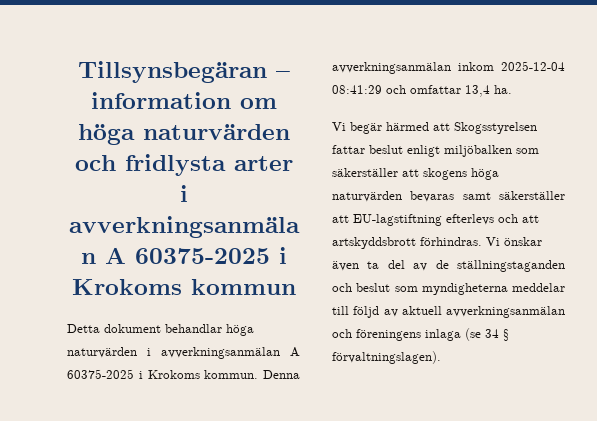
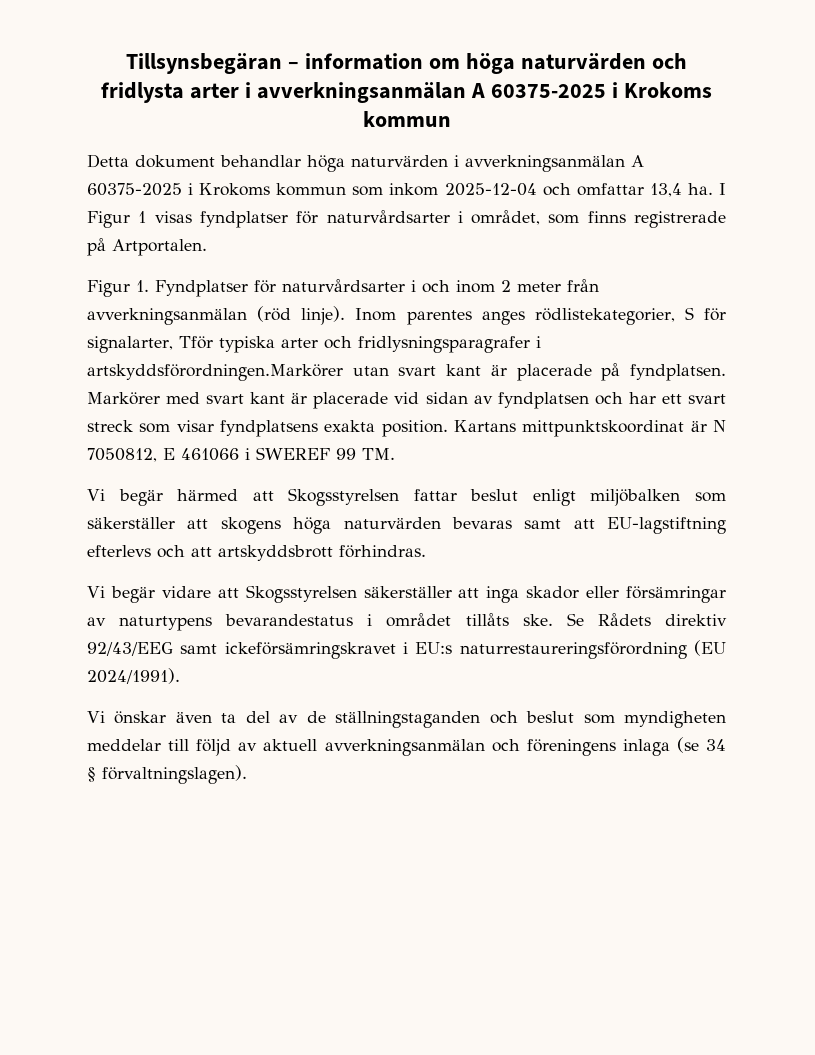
- Detta dokument behandlar höga naturvärden i avverkningsanmälan A 60375-2025 i Krokoms kommun. Denna avverkningsanmälan inkom 2025-12-04 08:41:29 och omfattar 13,4 ha.
+ Detta dokument behandlar höga naturvärden i avverkningsanmälan A 60375-2025 i Krokoms kommun som inkom 2025-12-04 och omfattar 13,4 ha. I Figur 1 visas fyndplatser för naturvårdsarter i området, som finns registrerade på Artportalen.
+ Figur 1. Fyndplatser för naturvårdsarter i och inom 2 meter från avverkningsanmälan (röd linje). Inom parentes anges rödlistekategorier, S för signalarter, Tför typiska arter och fridlysningsparagrafer i artskyddsförordningen.Markörer utan svart kant är placerade på fyndplatsen. Markörer med svart kant är placerade vid sidan av fyndplatsen och har ett svart streck som visar fyndplatsens exakta position. Kartans mittpunktskoordinat är N 7050812, E 461066 i SWEREF 99 TM.
- Vi begär härmed att Skogsstyrelsen fattar beslut enligt miljöbalken som säkerställer att skogens höga naturvärden bevaras samt säkerställer att EU-lagstiftning efterlevs och att artskyddsbrott förhindras. Vi önskar även ta del av de ställningstaganden och beslut som myndigheterna meddelar till följd av aktuell avverkningsanmälan och föreningens inlaga (se 34 § förvaltningslagen).
+ Vi begär härmed att Skogsstyrelsen fattar beslut enligt miljöbalken som säkerställer att skogens höga naturvärden bevaras samt att EU-lagstiftning efterlevs och att artskyddsbrott förhindras.
+ Vi begär vidare att Skogsstyrelsen säkerställer att inga skador eller försämringar av naturtypens bevarandestatus i området tillåts ske. Se Rådets direktiv 92/43/EEG samt ickeförsämringskravet i EU:s naturrestaureringsförordning (EU 2024/1991).
+ Vi önskar även ta del av de ställningstaganden och beslut som myndigheten meddelar till följd av aktuell avverkningsanmälan och föreningens inlaga (se 34 § förvaltningslagen).

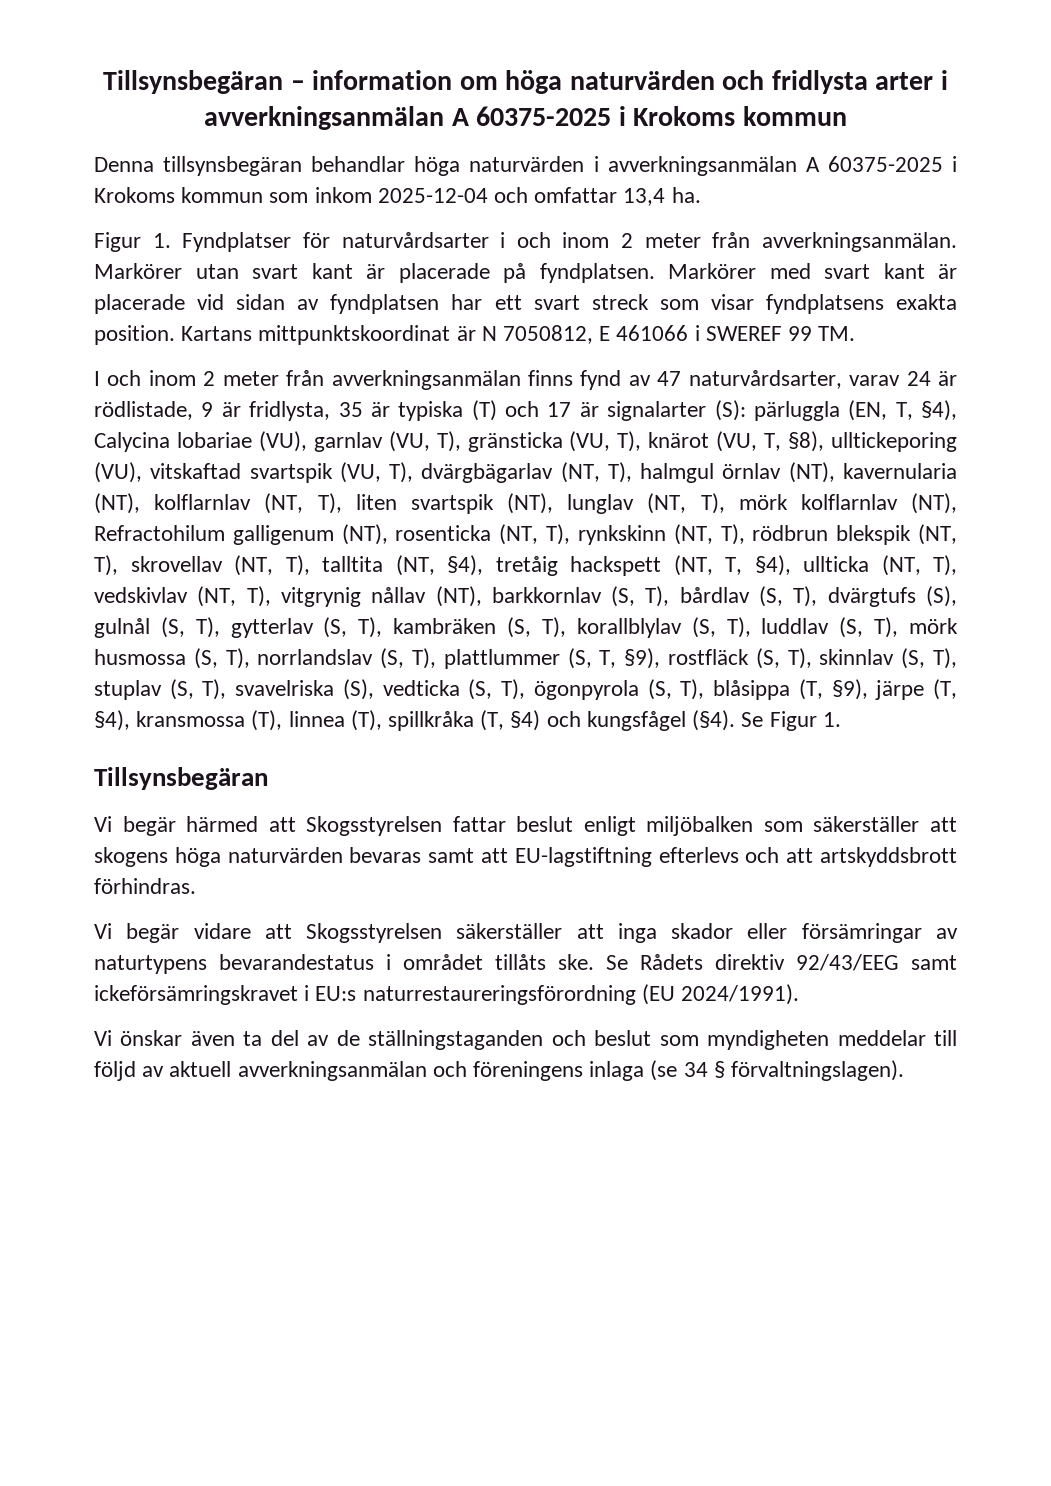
- Detta dokument behandlar höga naturvärden i avverkningsanmälan A 60375-2025 i Krokoms kommun som inkom 2025-12-04 och omfattar 13,4 ha. I Figur 1 visas fyndplatser för naturvårdsarter i området, som finns registrerade på Artportalen.
+ Denna tillsynsbegäran behandlar höga naturvärden i avverkningsanmälan A 60375-2025 i Krokoms kommun som inkom 2025-12-04 och omfattar 13,4 ha.
- Figur 1. Fyndplatser för naturvårdsarter i och inom 2 meter från avverkningsanmälan (röd linje). Inom parentes anges rödlistekategorier, S för signalarter, Tför typiska arter och fridlysningsparagrafer i artskyddsförordningen.Markörer utan svart kant är placerade på fyndplatsen.
+ Figur 1. Fyndplatser för naturvårdsarter i och inom 2 meter från avverkningsanmälan. Markörer utan svart kant är placerade på fyndplatsen.
- Markörer med svart kant är placerade vid sidan av fyndplatsen och har ett svart streck som visar fyndplatsens exakta position.
+ Markörer med svart kant är placerade vid sidan av fyndplatsen har ett svart streck som visar fyndplatsens exakta position.
+ I och inom 2 meter från avverkningsanmälan finns fynd av 47 naturvårdsarter, varav 24 är rödlistade, 9 är fridlysta, 35 är typiska (T) och 17 är signalarter (S): pärluggla (EN, T, §4), Calycina lobariae (VU), garnlav (VU, T), gränsticka (VU, T), knärot (VU, T, §8), ulltickeporing (VU), vitskaftad svartspik (VU, T), dvärgbägarlav (NT, T), halmgul örnlav (NT), kavernularia (NT), kolflarnlav (NT, T), liten svartspik (NT), lunglav (NT, T), mörk kolflarnlav (NT), Refractohilum galligenum (NT), rosenticka (NT, T), rynkskinn (NT, T), rödbrun blekspik (NT, T), skrovellav (NT, T), talltita (NT, §4), tretåig hackspett (NT, T, §4), ullticka (NT, T), vedskivlav (NT, T), vitgrynig nållav (NT), barkkornlav (S, T), bårdlav (S, T), dvärgtufs (S), gulnål (S, T), gytterlav (S, T), kambräken (S, T), korallblylav (S, T), luddlav (S, T), mörk husmossa (S, T), norrlandslav (S, T), plattlummer (S, T, §9), rostfläck (S, T), skinnlav (S, T), stuplav (S, T), svavelriska (S), vedticka (S, T), ögonpyrola (S, T), blåsippa (T, §9), järpe (T, §4), kransmossa (T), linnea (T), spillkråka (T, §4) och kungsfågel (§4). Se Figur 1.
+ Tillsynsbegäran

